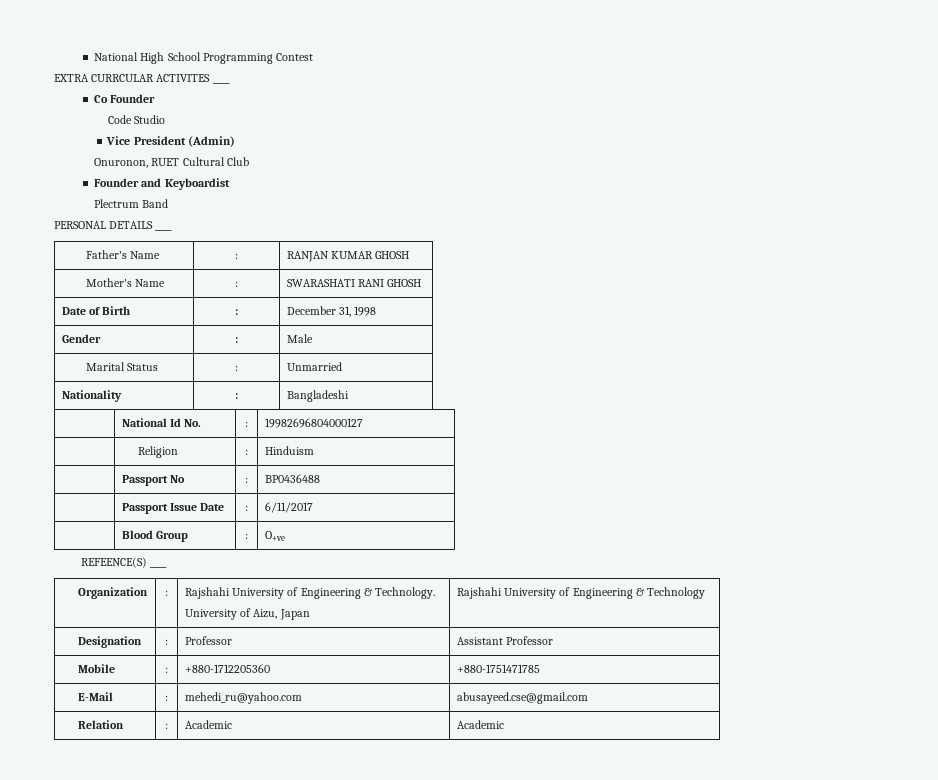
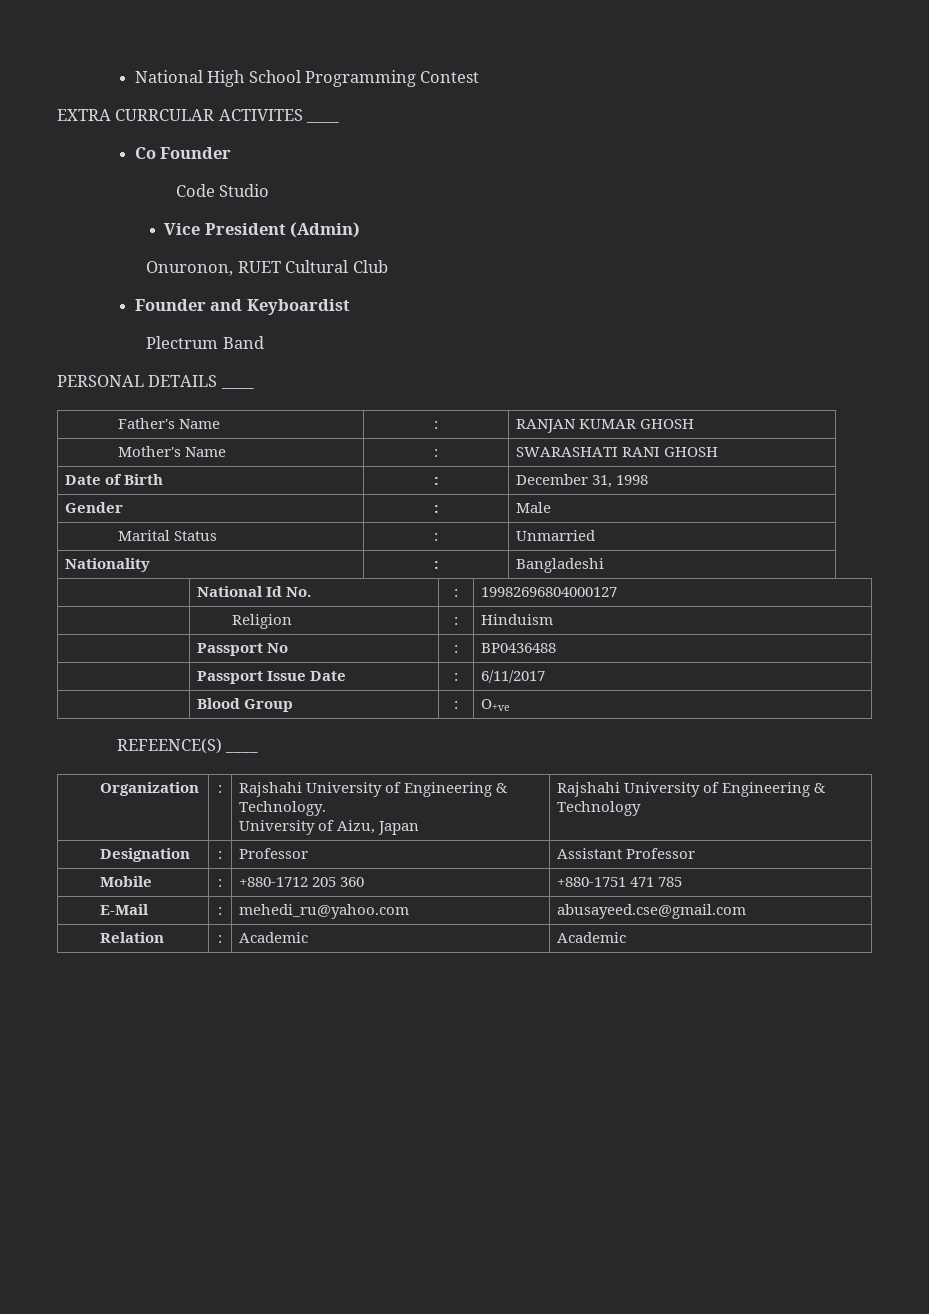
- Mobile | : | +880-1712205360 | +880-1751471785
+ Mobile | : | +880-1712 205 360 | +880-1751 471 785

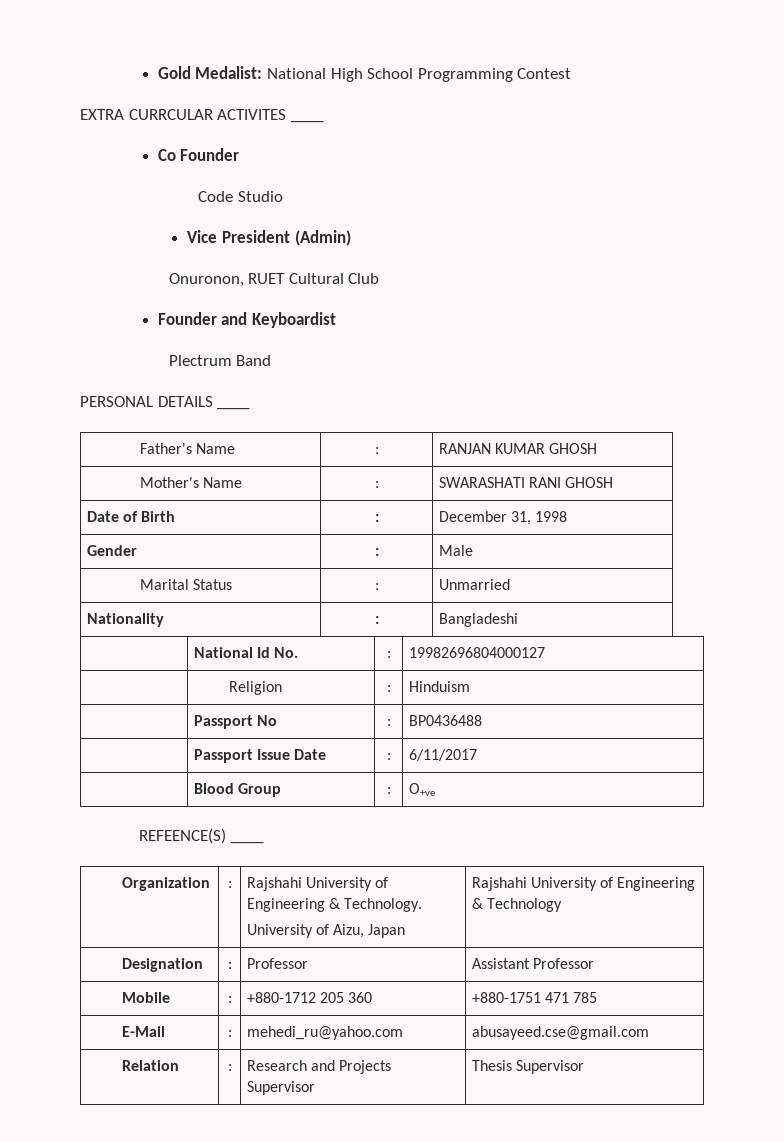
- National High School Programming Contest
+ Gold Medalist: National High School Programming Contest
- Relation | : | Academic | Academic
+ Relation | : | Research and Projects Supervisor | Thesis Supervisor

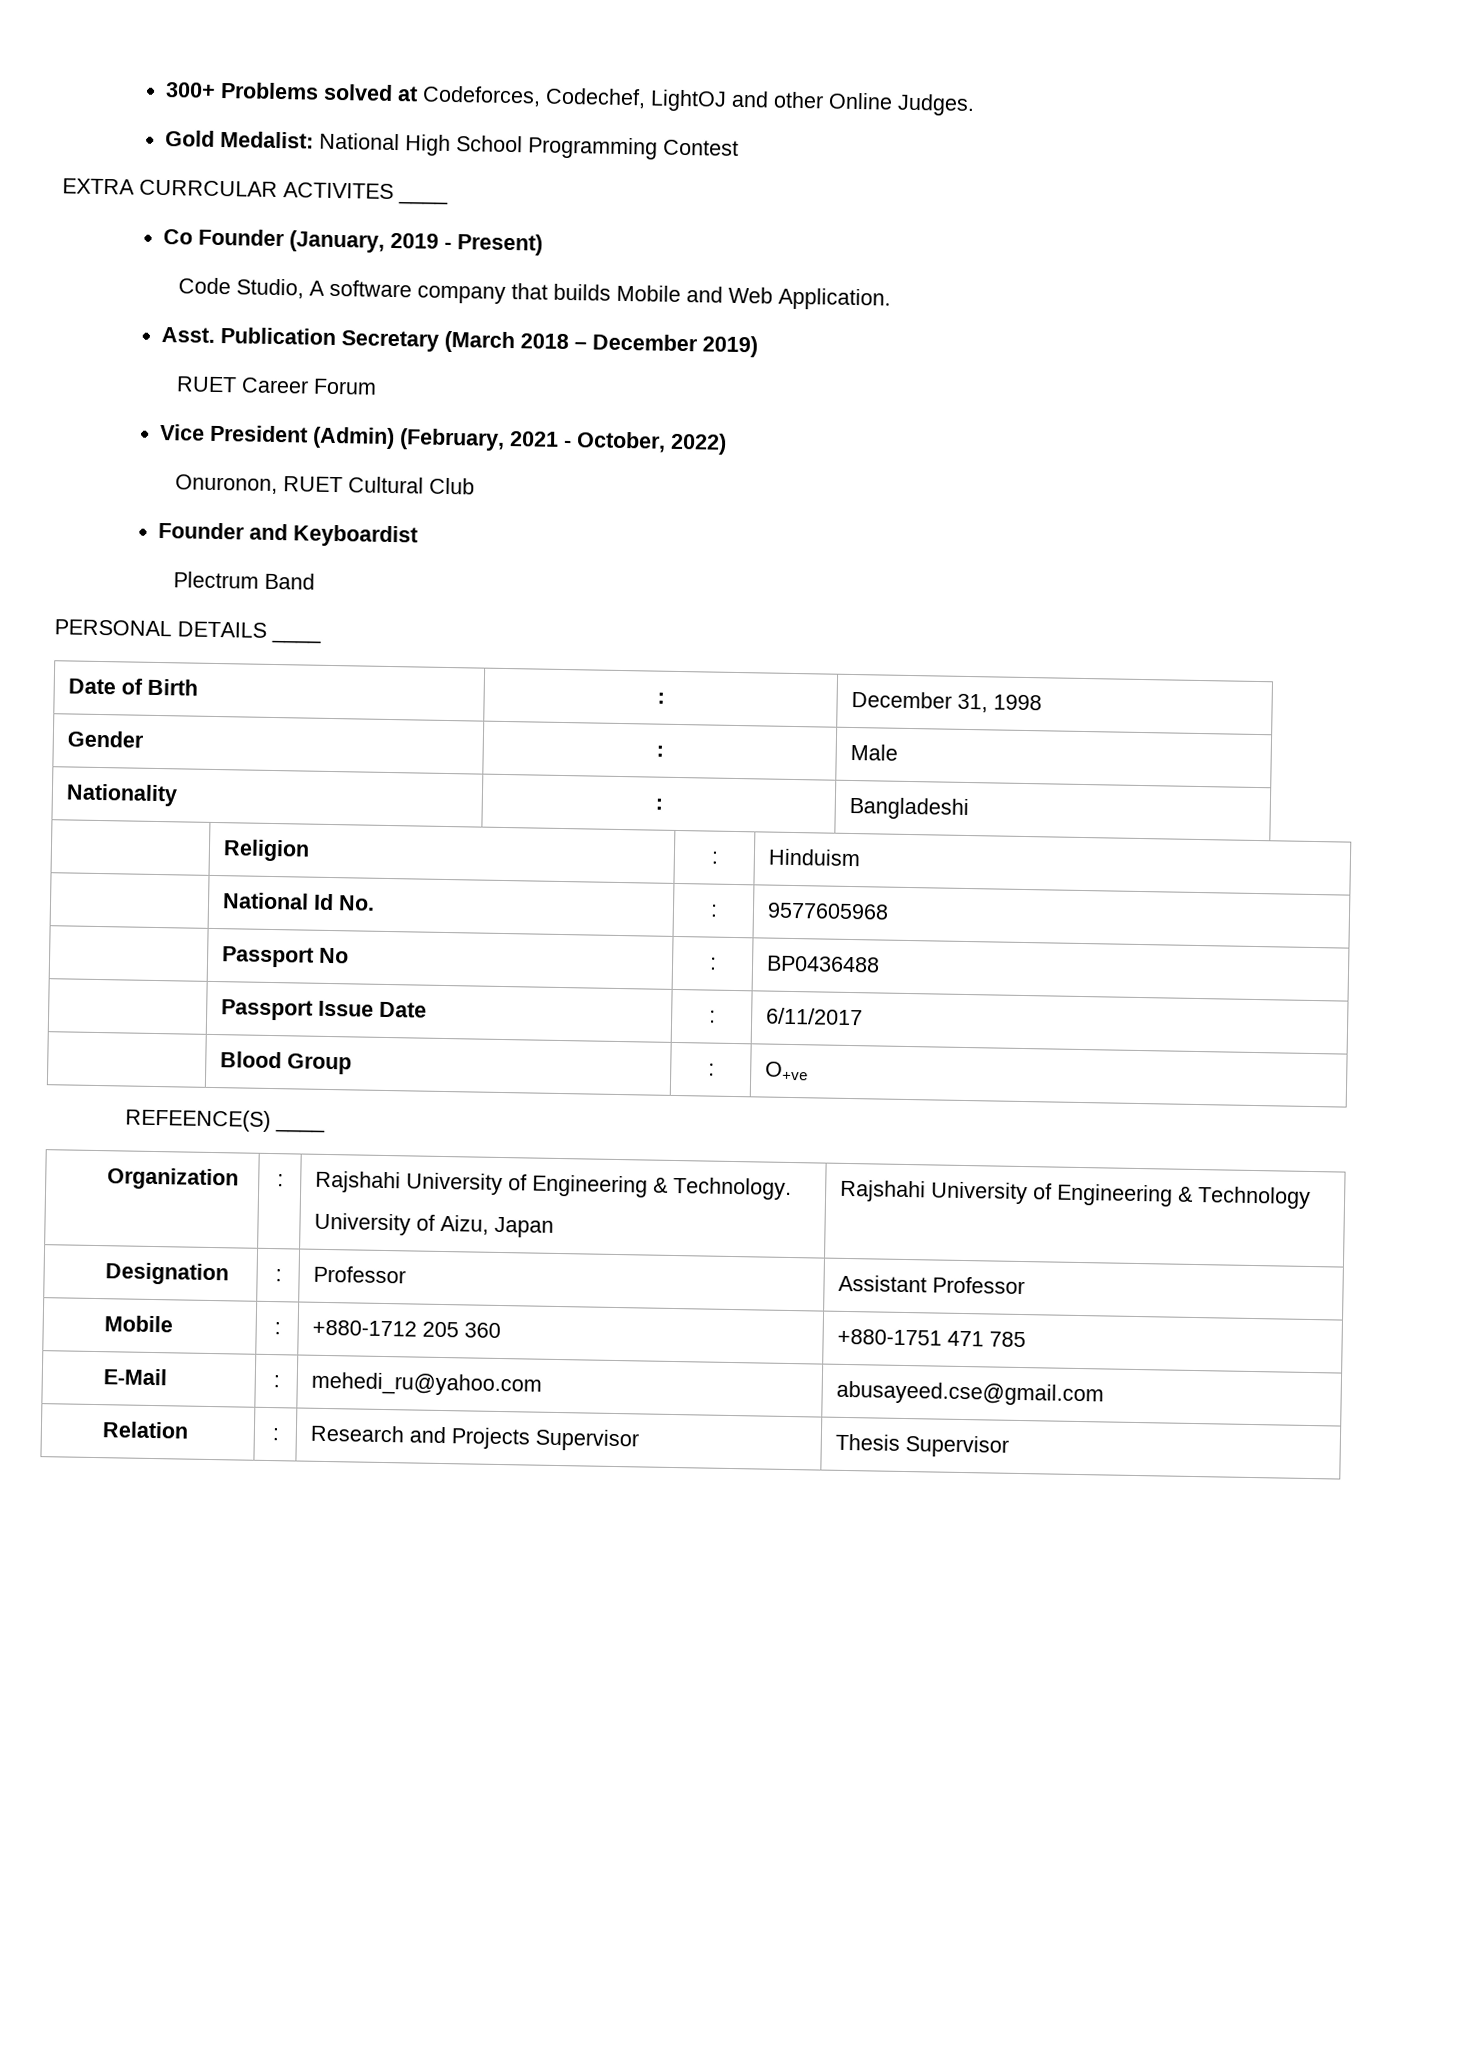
+ 300+ Problems solved at Codeforces, Codechef, LightOJ and other Online Judges.
- Co Founder
- Code Studio
- Vice President (Admin)
+ Co Founder (January, 2019 - Present)
+ Code Studio, A software company that builds Mobile and Web Application.
+ Asst. Publication Secretary (March 2018 – December 2019)
+ RUET Career Forum
+ Vice President (Admin) (February, 2021 - October, 2022)
- Father's Name | : | RANJAN KUMAR GHOSH
- Mother's Name | : | SWARASHATI RANI GHOSH
- Marital Status | : | Unmarried
+ | Religion | : | Hinduism
- | National Id No. | : | 19982696804000127
- | Religion | : | Hinduism
+ | National Id No. | : | 9577605968

